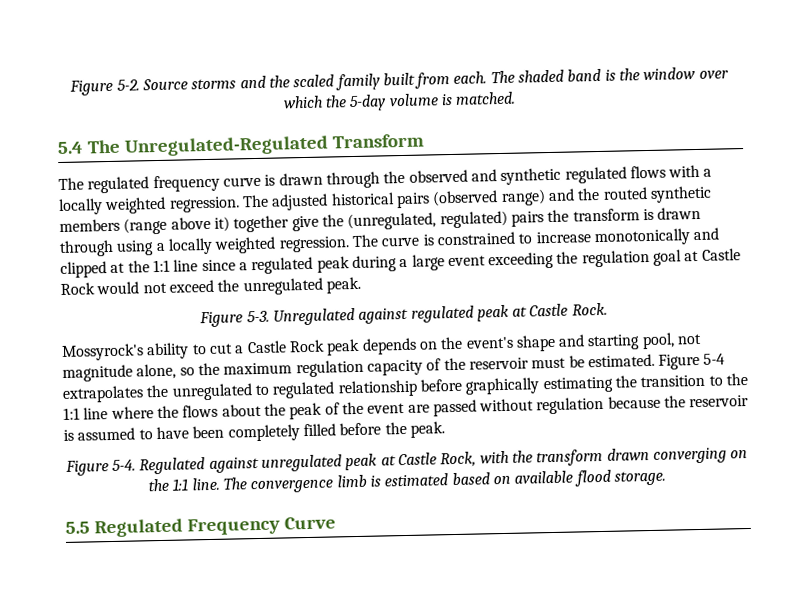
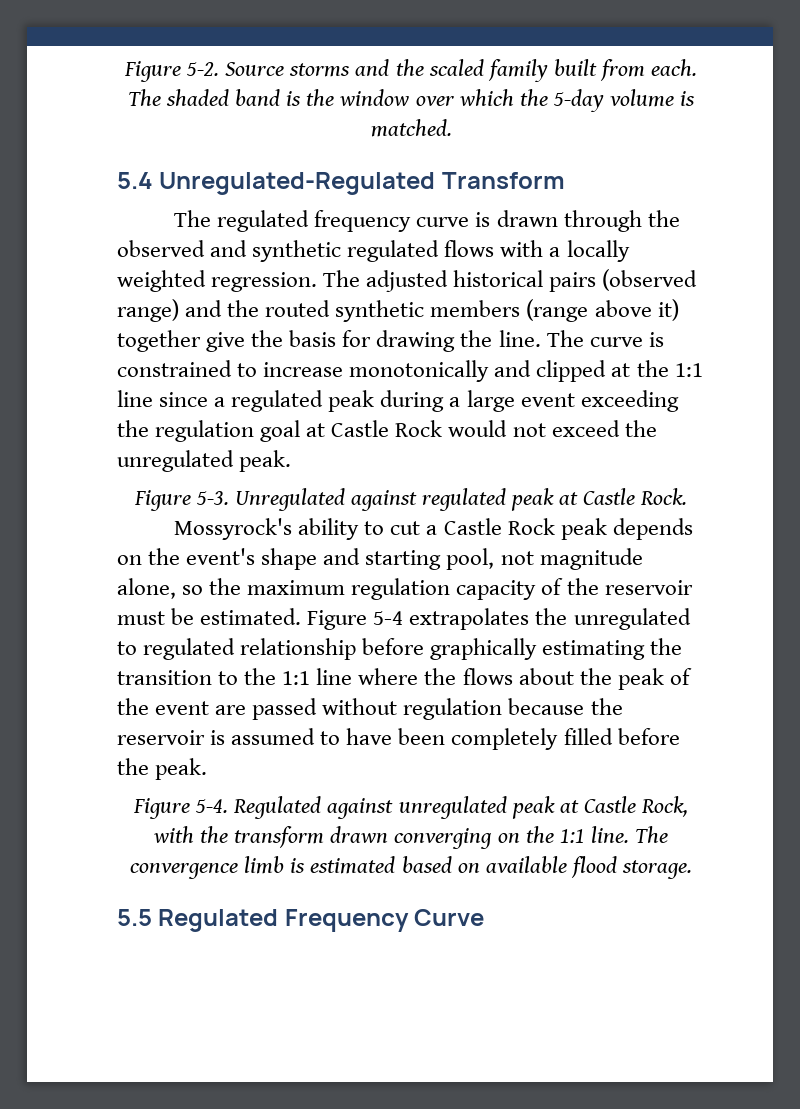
- 5.4 The Unregulated-Regulated Transform
+ 5.4 Unregulated-Regulated Transform
- The adjusted historical pairs (observed range) and the routed synthetic members (range above it) together give the (unregulated, regulated) pairs the transform is drawn through using a locally weighted regression.
+ The adjusted historical pairs (observed range) and the routed synthetic members (range above it) together give the basis for drawing the line.

